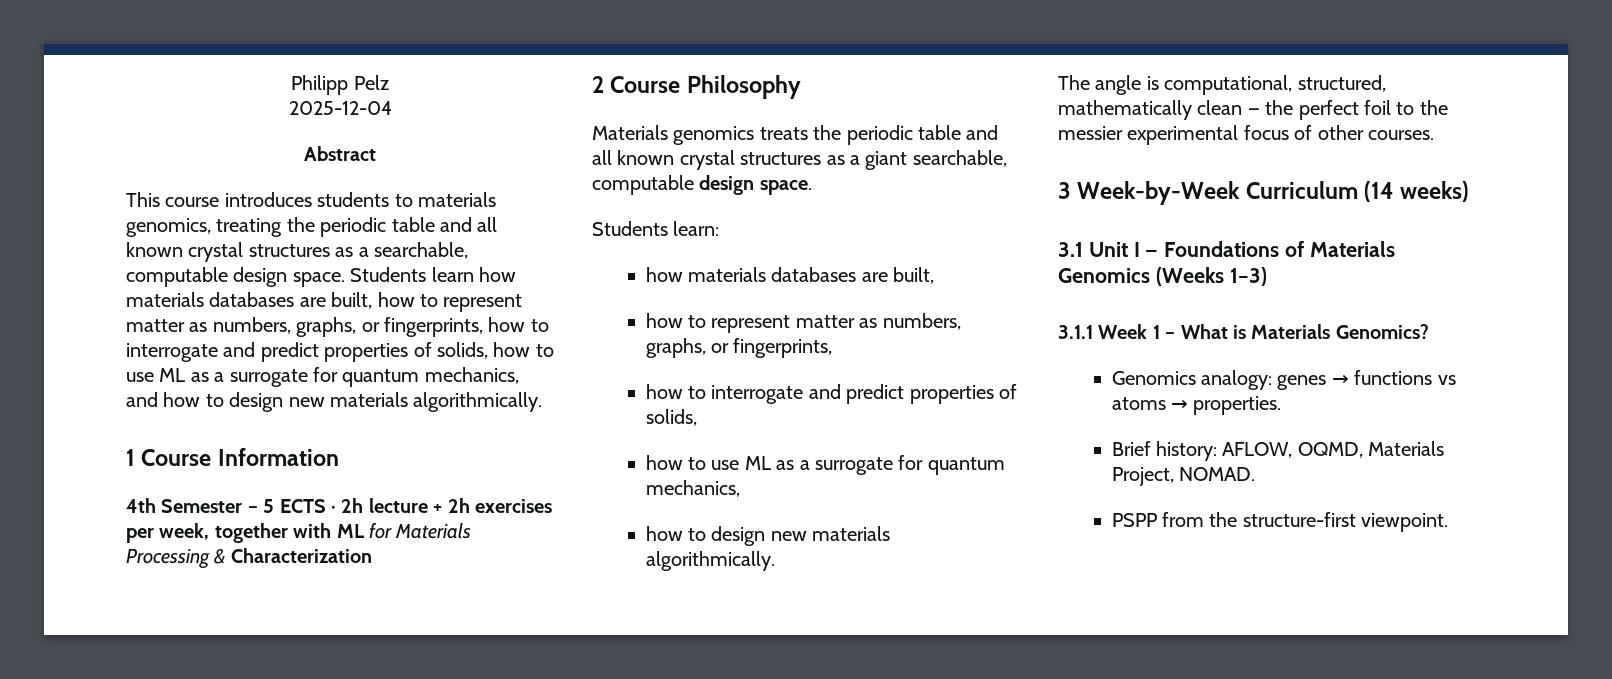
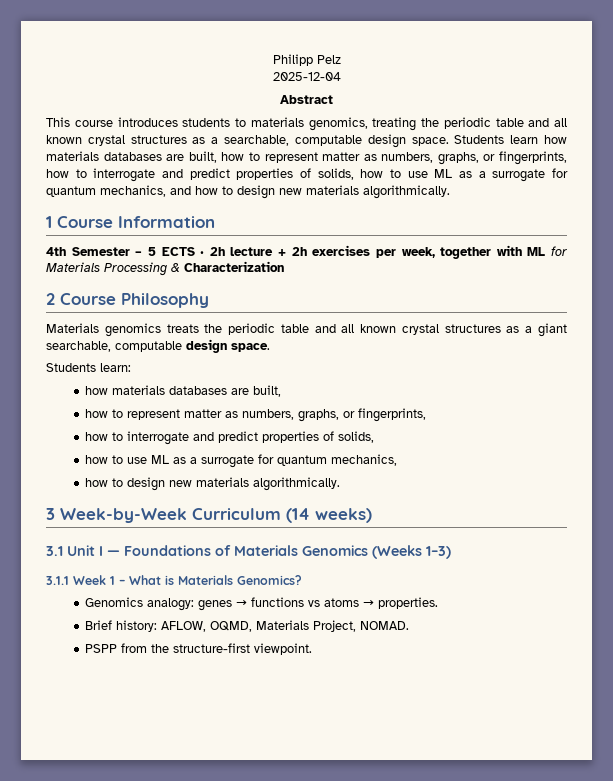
- The angle is computational, structured, mathematically clean — the perfect foil to the messier experimental focus of other courses.

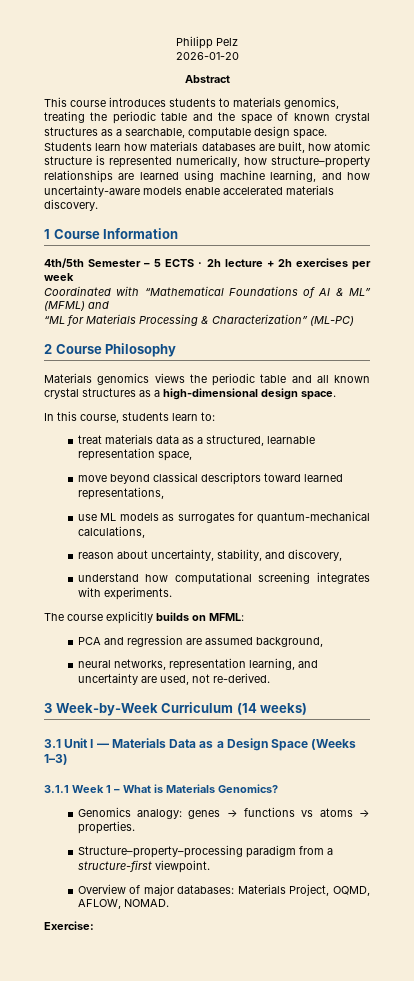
- 2025-12-04
+ 2026-01-20
- This course introduces students to materials genomics, treating the periodic table and all known crystal structures as a searchable, computable design space.
+ This course introduces students to materials genomics, treating the periodic table and the space of known crystal structures as a searchable, computable design space.
- Students learn how materials databases are built, how to represent matter as numbers, graphs, or fingerprints, how to interrogate and predict properties of solids, how to use ML as a surrogate for quantum mechanics, and how to design new materials algorithmically.
+ Students learn how materials databases are built, how atomic structure is represented numerically, how structure–property relationships are learned using machine learning, and how uncertainty-aware models enable accelerated materials discovery.
- 4th Semester – 5 ECTS · 2h lecture + 2h exercises per week, together with ML for Materials Processing & Characterization
+ 4th/5th Semester – 5 ECTS · 2h lecture + 2h exercises per week
+ Coordinated with “Mathematical Foundations of AI & ML” (MFML) and
+ “ML for Materials Processing & Characterization” (ML-PC)
- Materials genomics treats the periodic table and all known crystal structures as a giant searchable, computable design space.
+ Materials genomics views the periodic table and all known crystal structures as a high-dimensional design space.
- Students learn:
- how materials databases are built,
- how to represent matter as numbers, graphs, or fingerprints,
- how to interrogate and predict properties of solids,
- how to use ML as a surrogate for quantum mechanics,
- how to design new materials algorithmically.
+ In this course, students learn to:
+ treat materials data as a structured, learnable representation space,
+ move beyond classical descriptors toward learned representations,
+ use ML models as surrogates for quantum-mechanical calculations,
+ reason about uncertainty, stability, and discovery,
+ understand how computational screening integrates with experiments.
+ The course explicitly builds on MFML:
+ PCA and regression are assumed background,
+ neural networks, representation learning, and uncertainty are used, not re-derived.
- 3.1 Unit I — Foundations of Materials Genomics (Weeks 1–3)
+ 3.1 Unit I — Materials Data as a Design Space (Weeks 1–3)
- Brief history: AFLOW, OQMD, Materials Project, NOMAD.
- PSPP from the structure-first viewpoint.
+ Structure–property–processing paradigm from a structure-first viewpoint.
+ Overview of major databases: Materials Project, OQMD, AFLOW, NOMAD.
+ Exercise:

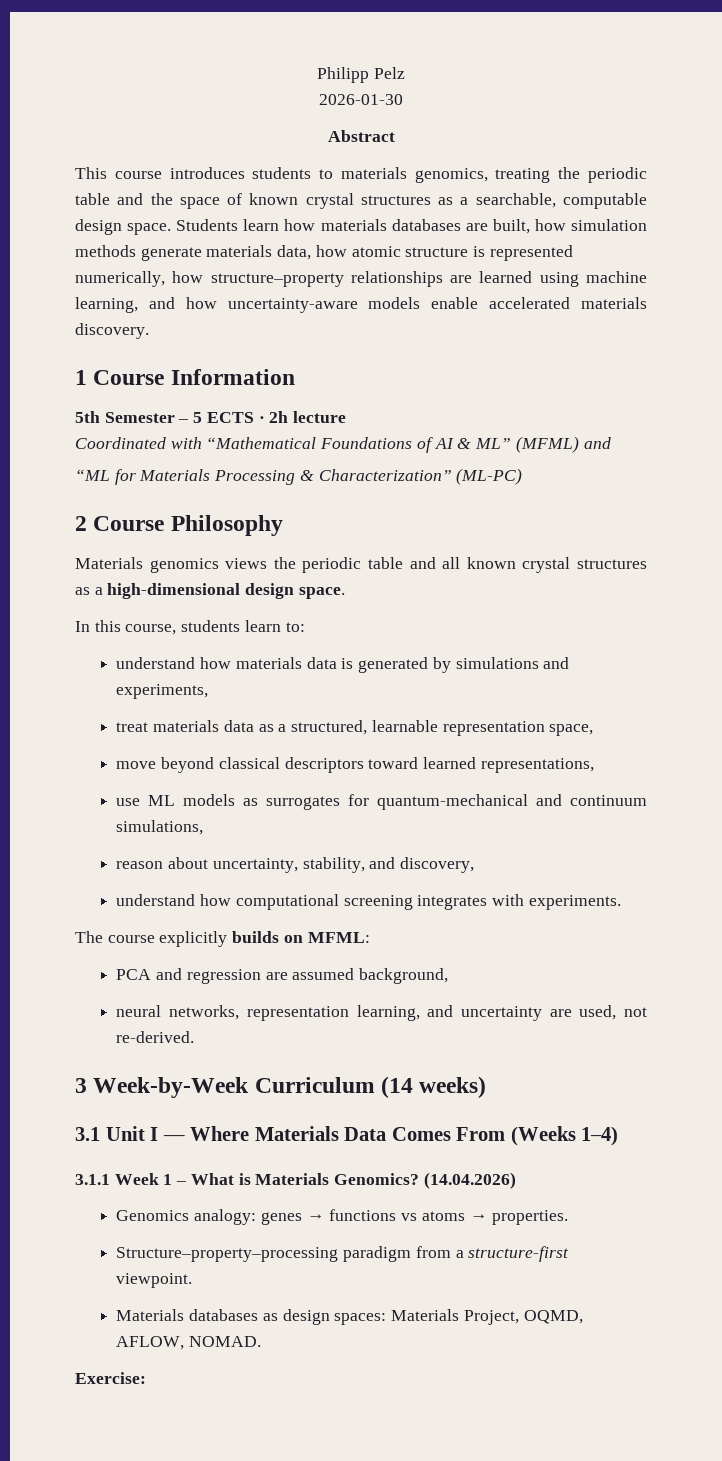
- 2026-01-20
+ 2026-01-30
- Students learn how materials databases are built, how atomic structure is represented numerically, how structure–property relationships are learned using machine learning, and how uncertainty-aware models enable accelerated materials discovery.
+ Students learn how materials databases are built, how simulation methods generate materials data, how atomic structure is represented numerically, how structure–property relationships are learned using machine learning, and how uncertainty-aware models enable accelerated materials discovery.
- 4th/5th Semester – 5 ECTS · 2h lecture + 2h exercises per week
+ 5th Semester – 5 ECTS · 2h lecture
+ understand how materials data is generated by simulations and experiments,
- use ML models as surrogates for quantum-mechanical calculations,
+ use ML models as surrogates for quantum-mechanical and continuum simulations,
- 3.1 Unit I — Materials Data as a Design Space (Weeks 1–3)
+ 3.1 Unit I — Where Materials Data Comes From (Weeks 1–4)
+ (14.04.2026)
- Overview of major databases: Materials Project, OQMD, AFLOW, NOMAD.
+ Materials databases as design spaces: Materials Project, OQMD, AFLOW, NOMAD.

